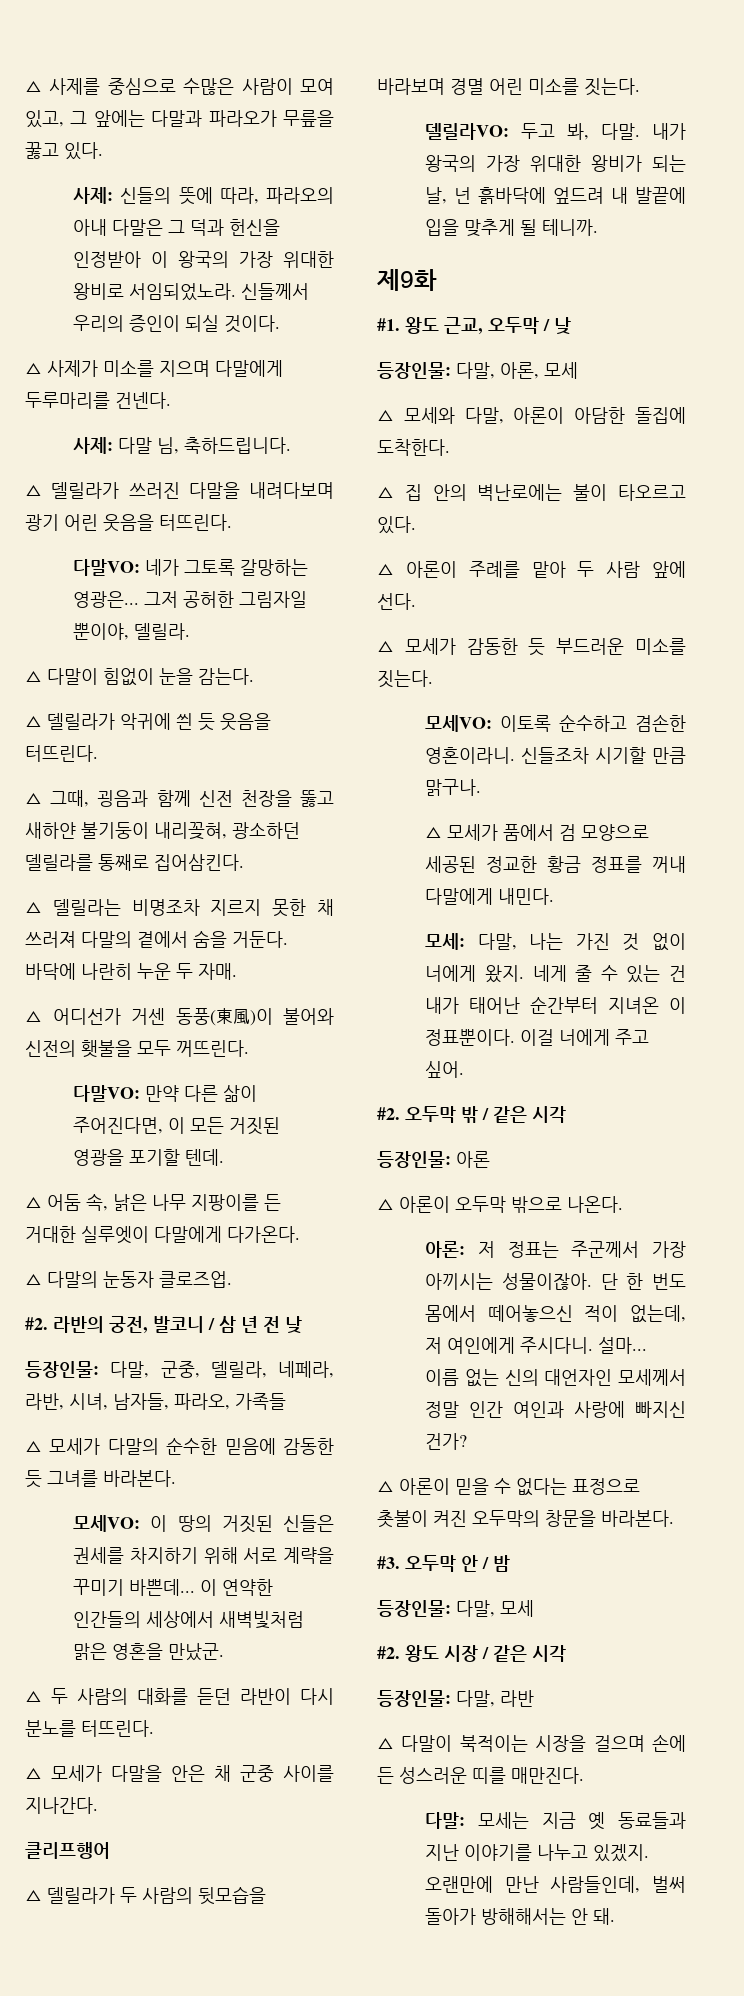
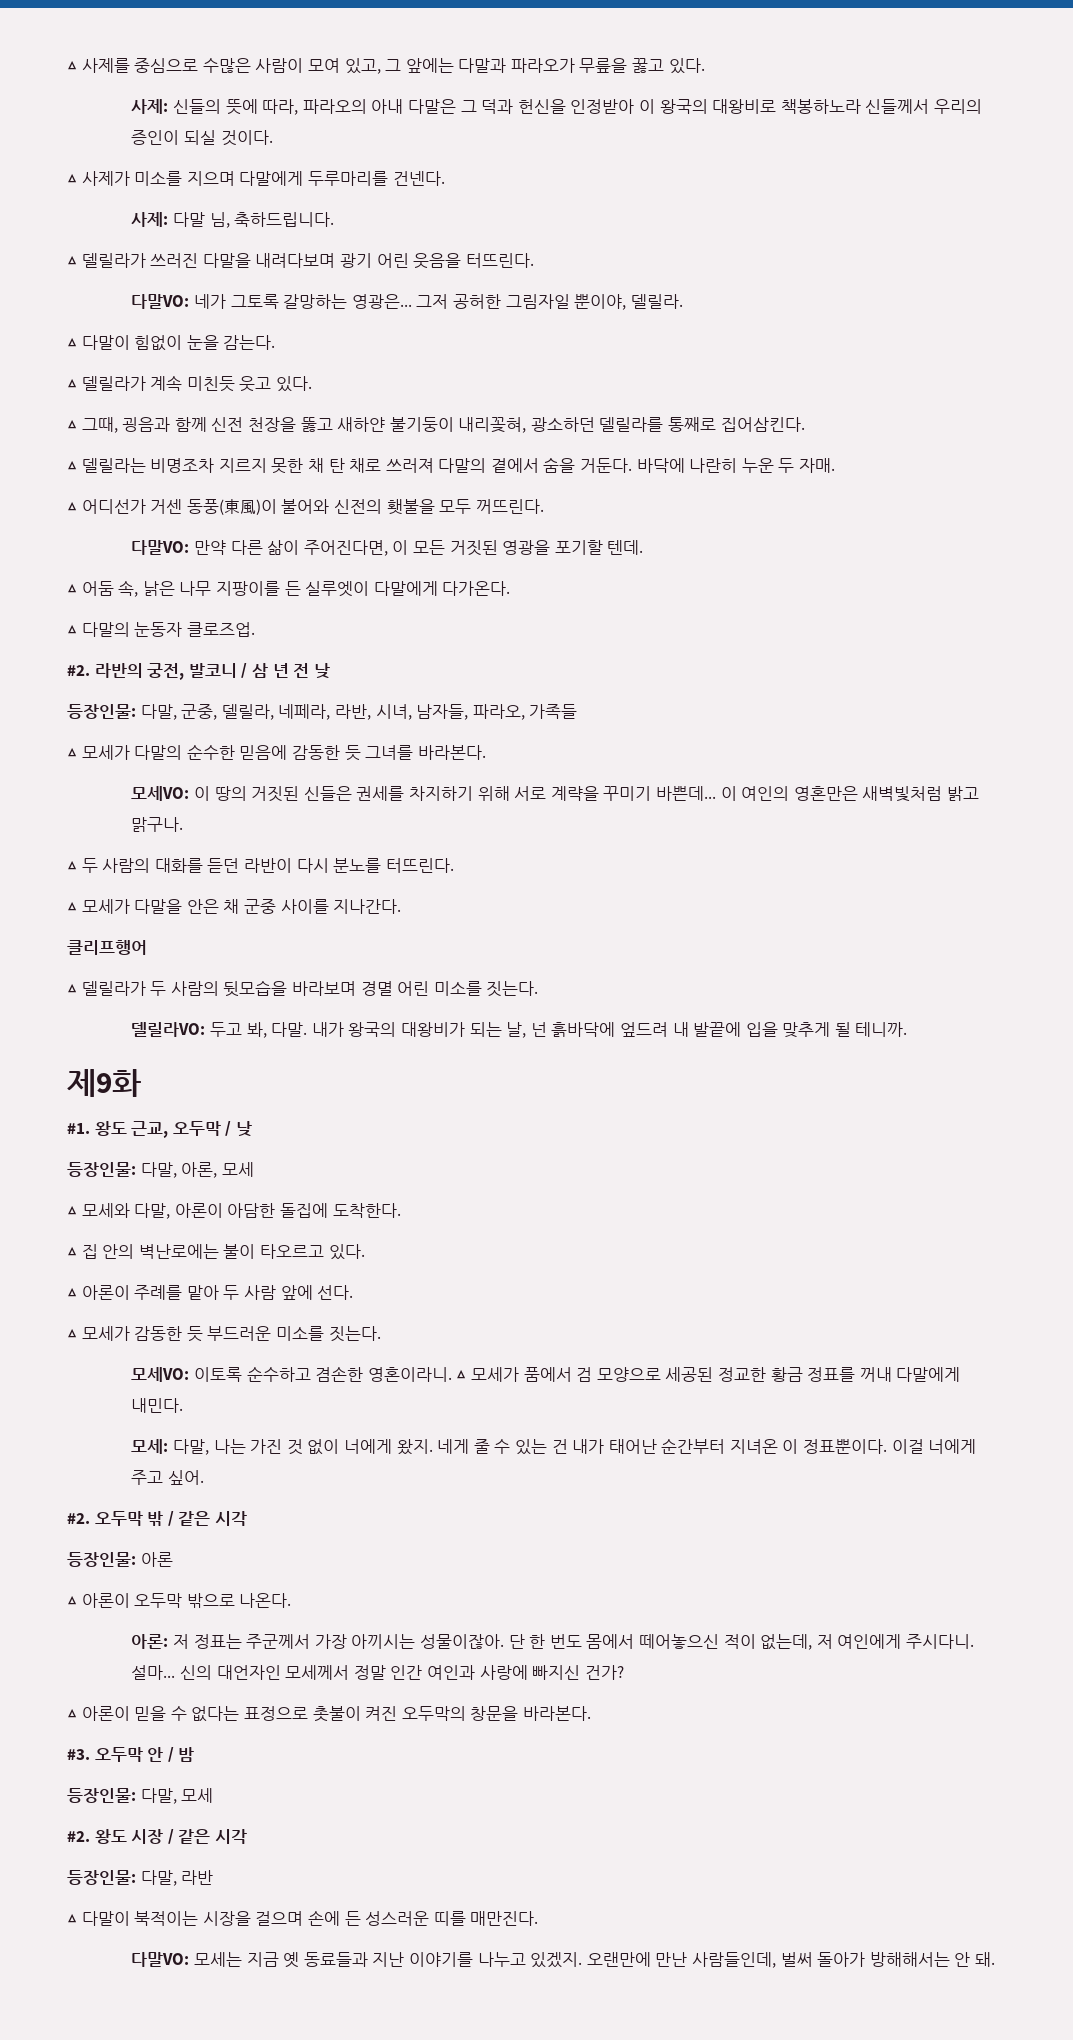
- 사제: 신들의 뜻에 따라, 파라오의 아내 다말은 그 덕과 헌신을 인정받아 이 왕국의 가장 위대한 왕비로 서임되었노라. 신들께서 우리의 증인이 되실 것이다.
+ 사제: 신들의 뜻에 따라, 파라오의 아내 다말은 그 덕과 헌신을 인정받아 이 왕국의 대왕비로 책봉하노라 신들께서 우리의 증인이 되실 것이다.
- △ 델릴라가 악귀에 씐 듯 웃음을 터뜨린다.
+ △ 델릴라가 계속 미친듯 웃고 있다.
- △ 델릴라는 비명조차 지르지 못한 채 쓰러져 다말의 곁에서 숨을 거둔다.
+ △ 델릴라는 비명조차 지르지 못한 채 탄 채로 쓰러져 다말의 곁에서 숨을 거둔다.
- △ 어둠 속, 낡은 나무 지팡이를 든 거대한 실루엣이 다말에게 다가온다.
+ △ 어둠 속, 낡은 나무 지팡이를 든 실루엣이 다말에게 다가온다.
- 이 연약한 인간들의 세상에서 새벽빛처럼 맑은 영혼을 만났군.
+ 이 여인의 영혼만은 새벽빛처럼 밝고 맑구나.
- 내가 왕국의 가장 위대한 왕비가 되는 날, 넌 흙바닥에 엎드려 내 발끝에 입을 맞추게 될 테니까.
+ 내가 왕국의 대왕비가 되는 날, 넌 흙바닥에 엎드려 내 발끝에 입을 맞추게 될 테니까.
- 모세VO: 이토록 순수하고 겸손한 영혼이라니. 신들조차 시기할 만큼 맑구나.
- △ 모세가 품에서 검 모양으로 세공된 정교한 황금 정표를 꺼내 다말에게 내민다.
+ 모세VO: 이토록 순수하고 겸손한 영혼이라니. △ 모세가 품에서 검 모양으로 세공된 정교한 황금 정표를 꺼내 다말에게 내민다.
- 이름 없는 신의 대언자인 모세께서 정말 인간 여인과 사랑에 빠지신 건가?
+ 신의 대언자인 모세께서 정말 인간 여인과 사랑에 빠지신 건가?
- 다말: 모세는 지금 옛 동료들과 지난 이야기를 나누고 있겠지.
+ 다말VO: 모세는 지금 옛 동료들과 지난 이야기를 나누고 있겠지.

